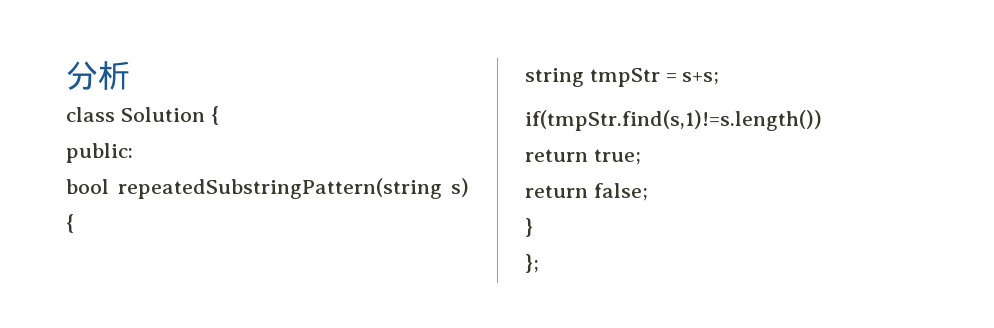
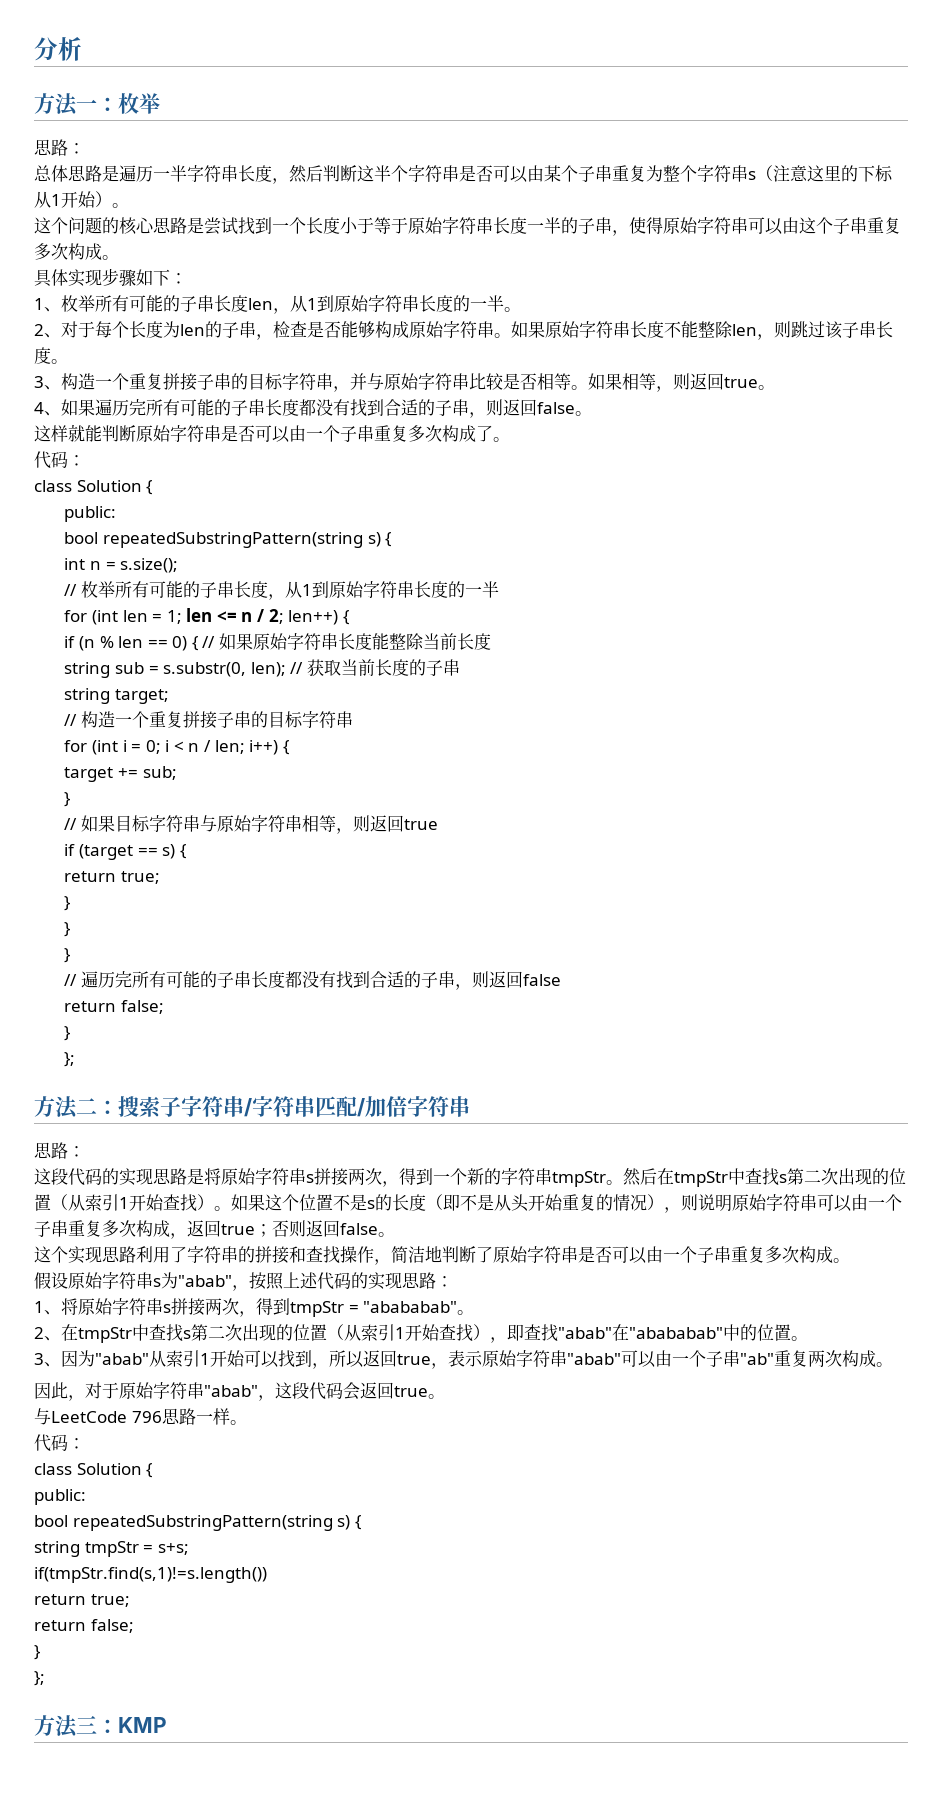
+ 方法一：枚举
+ 思路：
+ 总体思路是遍历一半字符串长度，然后判断这半个字符串是否可以由某个子串重复为整个字符串s（注意这里的下标从1开始）。
+ 这个问题的核心思路是尝试找到一个长度小于等于原始字符串长度一半的子串，使得原始字符串可以由这个子串重复多次构成。
+ 具体实现步骤如下：
+ 1、枚举所有可能的子串长度len，从1到原始字符串长度的一半。
+ 2、对于每个长度为len的子串，检查是否能够构成原始字符串。如果原始字符串长度不能整除len，则跳过该子串长度。
+ 3、构造一个重复拼接子串的目标字符串，并与原始字符串比较是否相等。如果相等，则返回true。
+ 4、如果遍历完所有可能的子串长度都没有找到合适的子串，则返回false。
+ 这样就能判断原始字符串是否可以由一个子串重复多次构成了。
+ 代码：
+ class Solution {
+ public:
+ bool repeatedSubstringPattern(string s) {
+ int n = s.size();
+ // 枚举所有可能的子串长度，从1到原始字符串长度的一半
+ for (int len = 1; len <= n / 2; len++) {
+ if (n % len == 0) { // 如果原始字符串长度能整除当前长度
+ string sub = s.substr(0, len); // 获取当前长度的子串
+ string target;
+ // 构造一个重复拼接子串的目标字符串
+ for (int i = 0; i < n / len; i++) {
+ target += sub;
+ }
+ // 如果目标字符串与原始字符串相等，则返回true
+ if (target == s) {
+ return true;
+ }
+ }
+ }
+ // 遍历完所有可能的子串长度都没有找到合适的子串，则返回false
+ return false;
+ }
+ };
+ 方法二：搜索子字符串/字符串匹配/加倍字符串
+ 思路：
+ 这段代码的实现思路是将原始字符串s拼接两次，得到一个新的字符串tmpStr。然后在tmpStr中查找s第二次出现的位置（从索引1开始查找）。如果这个位置不是s的长度（即不是从头开始重复的情况），则说明原始字符串可以由一个子串重复多次构成，返回true；否则返回false。
+ 这个实现思路利用了字符串的拼接和查找操作，简洁地判断了原始字符串是否可以由一个子串重复多次构成。
+ 假设原始字符串s为"abab"，按照上述代码的实现思路：
+ 1、将原始字符串s拼接两次，得到tmpStr = "abababab"。
+ 2、在tmpStr中查找s第二次出现的位置（从索引1开始查找），即查找"abab"在"abababab"中的位置。
+ 3、因为"abab"从索引1开始可以找到，所以返回true，表示原始字符串"abab"可以由一个子串"ab"重复两次构成。
+ 因此，对于原始字符串"abab"，这段代码会返回true。
+ 与LeetCode 796思路一样。
+ 代码：
+ 方法三：KMP

